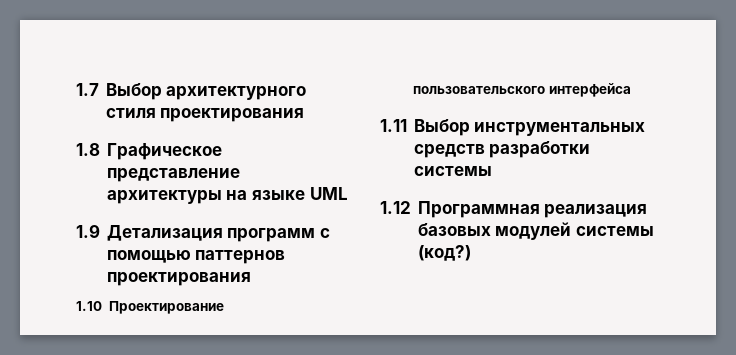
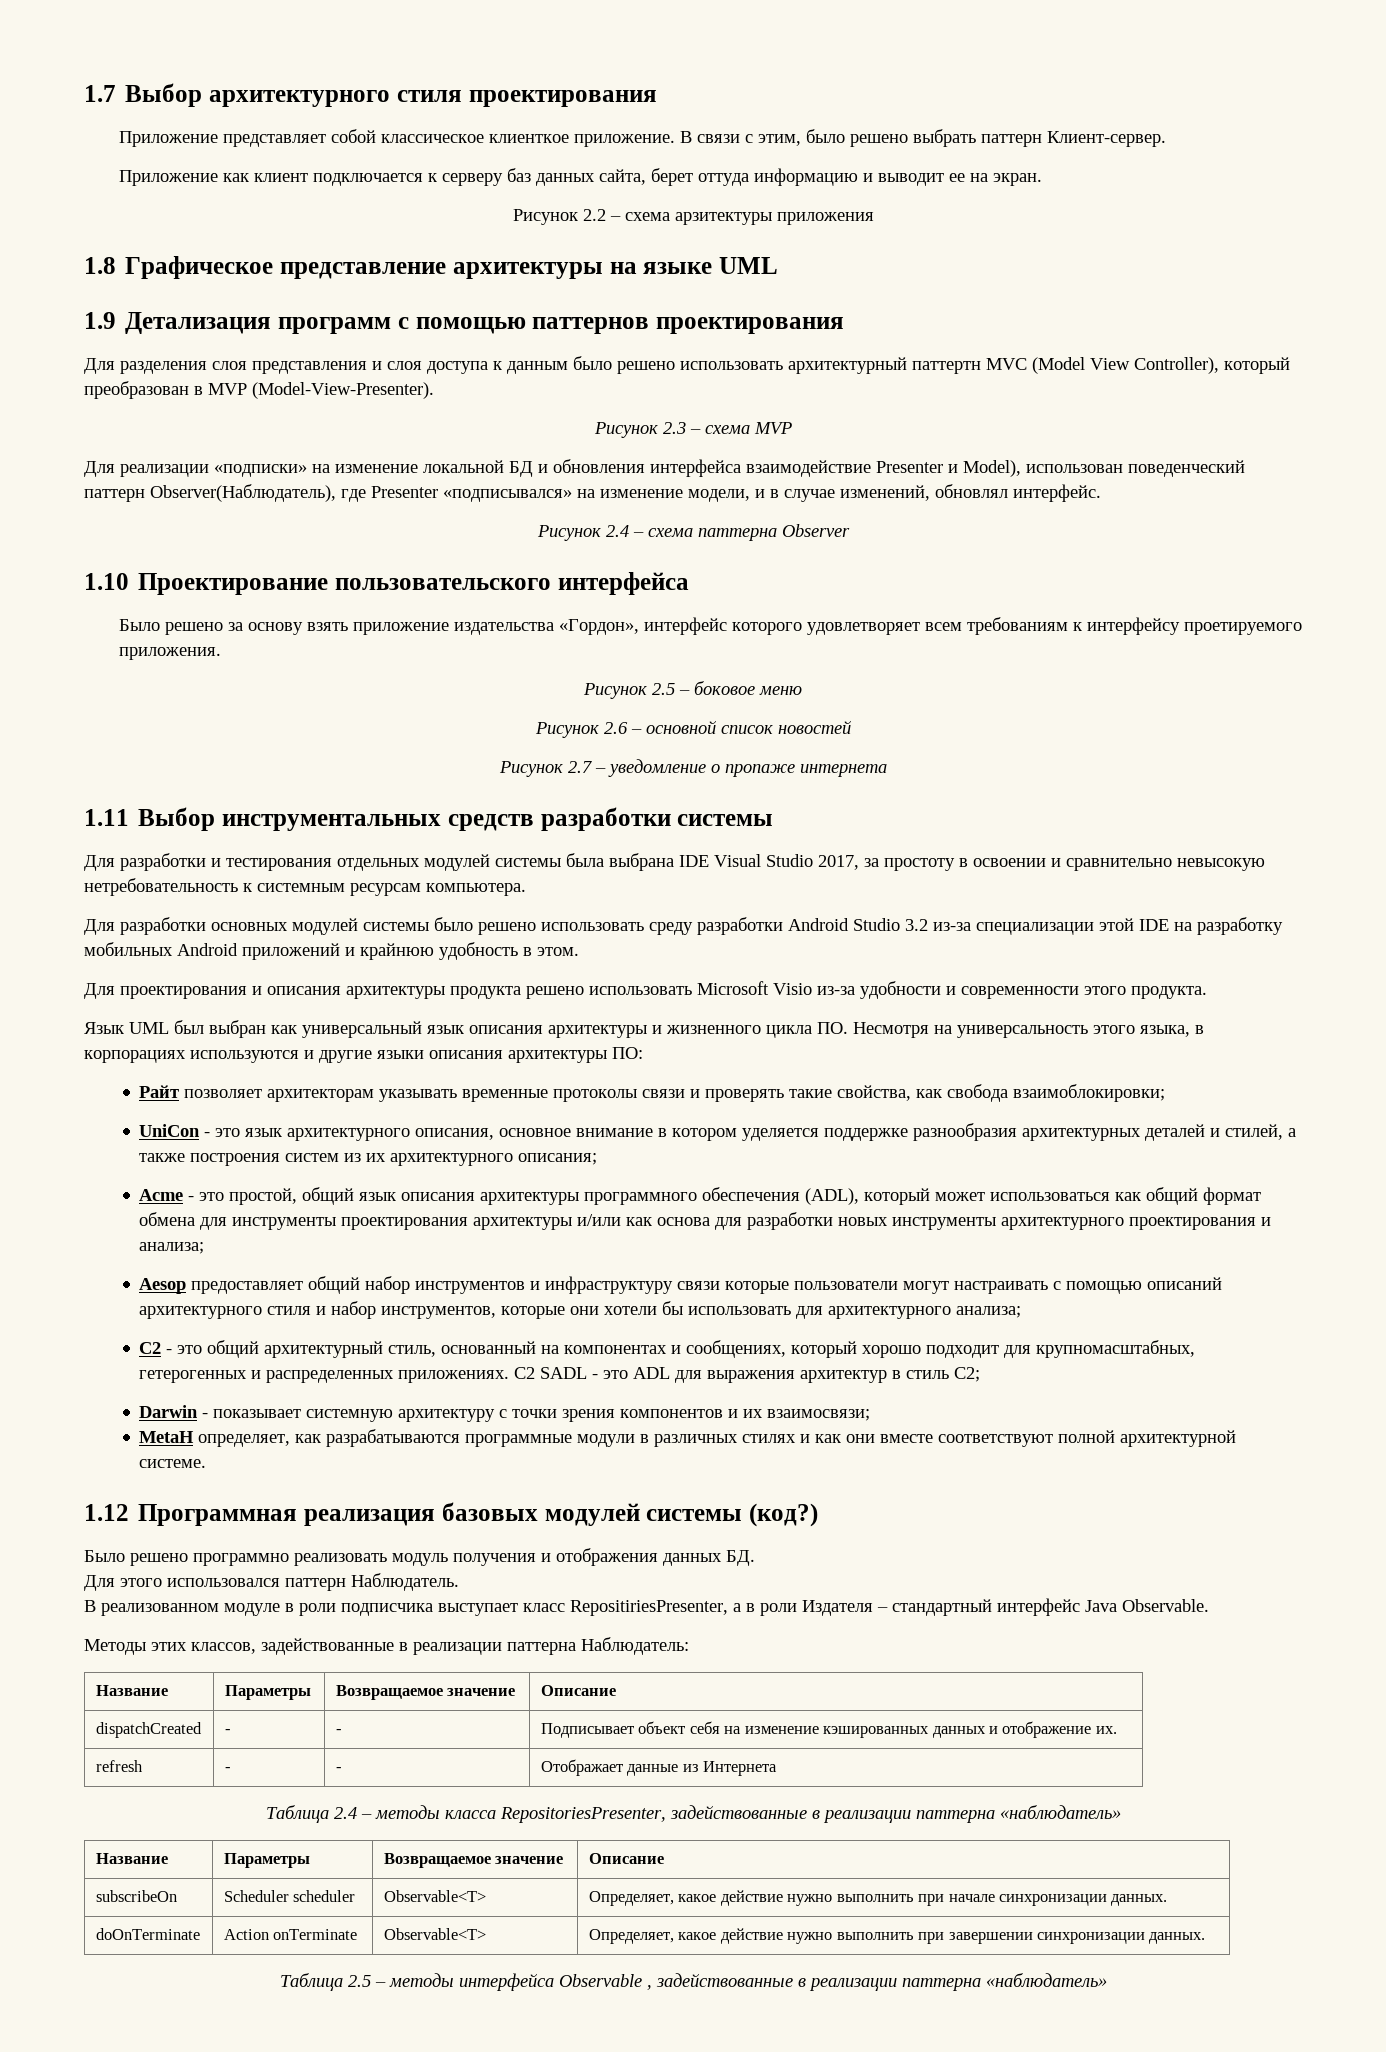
+ Приложение представляет собой классическое клиенткое приложение. В связи с этим, было решено выбрать паттерн Клиент-сервер.
+ Приложение как клиент подключается к серверу баз данных сайта, берет оттуда информацию и выводит ее на экран.
+ Рисунок 2.2 – схема арзитектуры приложения
+ Для разделения слоя представления и слоя доступа к данным было решено использовать архитектурный паттертн MVC (Model View Controller), который преобразован в MVP (Model-View-Presenter).
+ Рисунок 2.3 – схема MVP
+ Для реализации «подписки» на изменение локальной БД и обновления интерфейса взаимодействие Presenter и Model), использован поведенческий паттерн Observer(Наблюдатель), где Presenter «подписывался» на изменение модели, и в случае изменений, обновлял интерфейс.
+ Рисунок 2.4 – схема паттерна Observer
  1.10 Проектирование пользовательского интерфейса
+ Было решено за основу взять приложение издательства «Гордон», интерфейс которого удовлетворяет всем требованиям к интерфейсу проетируемого приложения.
+ Рисунок 2.5 – боковое меню
+ Рисунок 2.6 – основной список новостей
+ Рисунок 2.7 – уведомление о пропаже интернета
+ Для разработки и тестирования отдельных модулей системы была выбрана IDE Visual Studio 2017, за простоту в освоении и сравнительно невысокую нетребовательность к системным ресурсам компьютера.
+ Для разработки основных модулей системы было решено использовать среду разработки Android Studio 3.2 из-за специализации этой IDE на разработку мобильных Android приложений и крайнюю удобность в этом.
+ Для проектирования и описания архитектуры продукта решено использовать Microsoft Visio из-за удобности и современности этого продукта.
+ Язык UML был выбран как универсальный язык описания архитектуры и жизненного цикла ПО. Несмотря на универсальность этого языка, в корпорациях используются и другие языки описания архитектуры ПО:
+ Райт позволяет архитекторам указывать временные протоколы связи и проверять такие свойства, как свобода взаимоблокировки;
+ UniCon - это язык архитектурного описания, основное внимание в котором уделяется поддержке разнообразия архитектурных деталей и стилей, а также построения систем из их архитектурного описания;
+ Acme - это простой, общий язык описания архитектуры программного обеспечения (ADL), который может использоваться как общий формат обмена для инструменты проектирования архитектуры и/или как основа для разработки новых инструменты архитектурного проектирования и анализа;
+ Aesop предоставляет общий набор инструментов и инфраструктуру связи которые пользователи могут настраивать с помощью описаний архитектурного стиля и набор инструментов, которые они хотели бы использовать для архитектурного анализа;
+ C2 - это общий архитектурный стиль, основанный на компонентах и сообщениях, который хорошо подходит для крупномасштабных, гетерогенных и распределенных приложениях. C2 SADL - это ADL для выражения архитектур в стиль C2;
+ Darwin - показывает системную архитектуру с точки зрения компонентов и их взаимосвязи;
+ MetaH определяет, как разрабатываются программные модули в различных стилях и как они вместе соответствуют полной архитектурной системе.
+ Было решено программно реализовать модуль получения и отображения данных БД.
+ Для этого использовался паттерн Наблюдатель.
+ В реализованном модуле в роли подписчика выступает класс RepositiriesPresenter, а в роли Издателя – стандартный интерфейс Java Observable.
+ Методы этих классов, задействованные в реализации паттерна Наблюдатель:
+ Название | Параметры | Возвращаемое значение | Описание
+ dispatchCreated | - | - | Подписывает объект себя на изменение кэшированных данных и отображение их.
+ refresh | - | - | Отображает данные из Интернета
+ Таблица 2.4 – методы класса RepositoriesPresenter, задействованные в реализации паттерна «наблюдатель»
+ Название | Параметры | Возвращаемое значение | Описание
+ subscribeOn | Scheduler scheduler | Observable<T> | Определяет, какое действие нужно выполнить при начале синхронизации данных.
+ doOnTerminate | Action onTerminate | Observable<T> | Определяет, какое действие нужно выполнить при завершении синхронизации данных.
+ Таблица 2.5 – методы интерфейса Observable , задействованные в реализации паттерна «наблюдатель»

